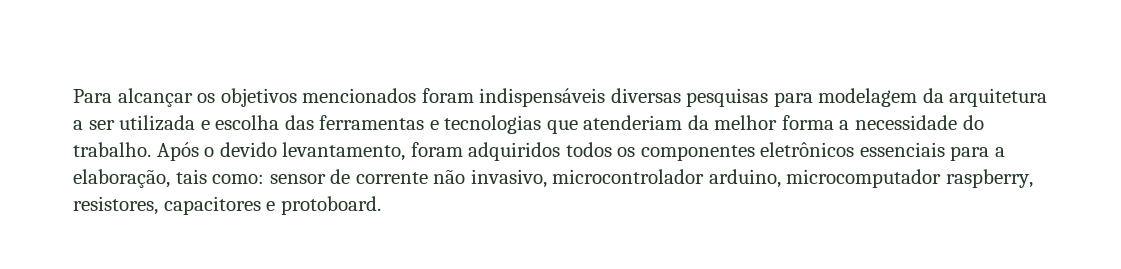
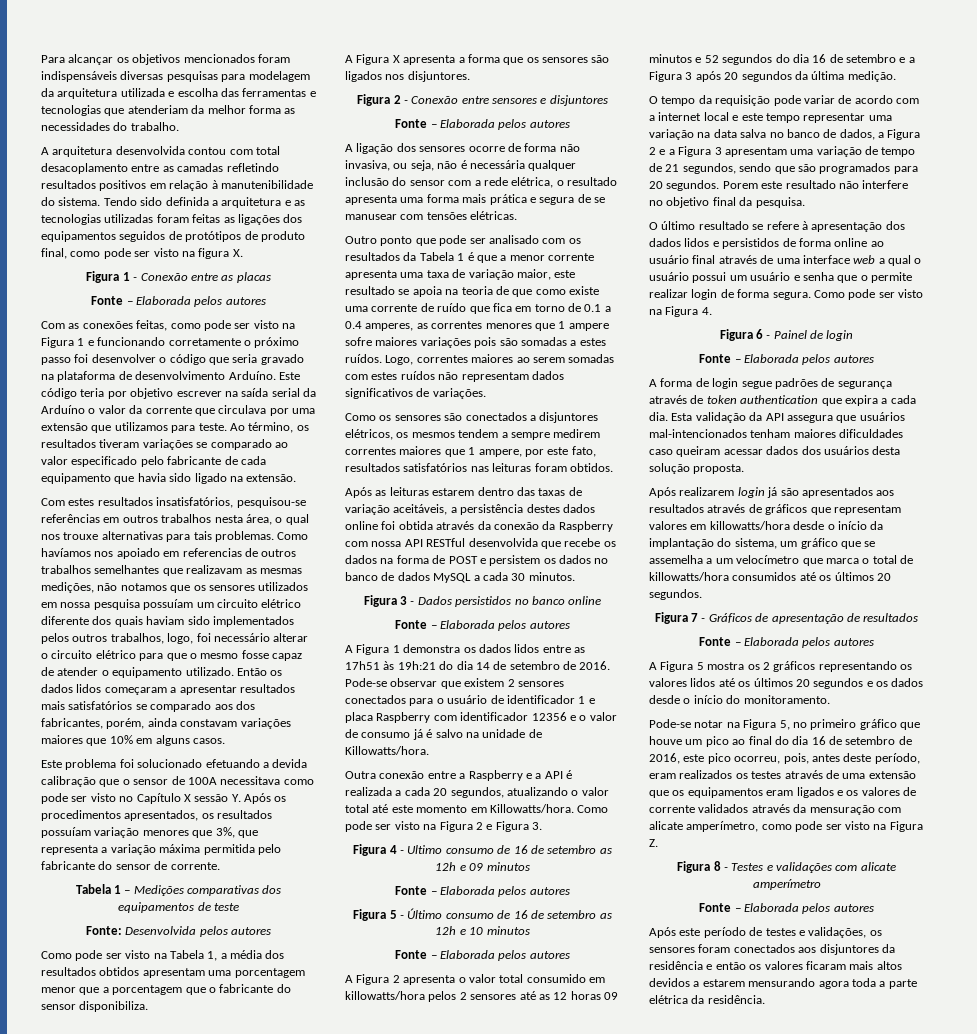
- Para alcançar os objetivos mencionados foram indispensáveis diversas pesquisas para modelagem da arquitetura a ser utilizada e escolha das ferramentas e tecnologias que atenderiam da melhor forma a necessidade do trabalho. Após o devido levantamento, foram adquiridos todos os componentes eletrônicos essenciais para a elaboração, tais como: sensor de corrente não invasivo, microcontrolador arduino, microcomputador raspberry, resistores, capacitores e protoboard.
+ Para alcançar os objetivos mencionados foram indispensáveis diversas pesquisas para modelagem da arquitetura utilizada e escolha das ferramentas e tecnologias que atenderiam da melhor forma as necessidades do trabalho.
+ A arquitetura desenvolvida contou com total desacoplamento entre as camadas refletindo resultados positivos em relação à manutenibilidade do sistema. Tendo sido definida a arquitetura e as tecnologias utilizadas foram feitas as ligações dos equipamentos seguidos de protótipos de produto final, como pode ser visto na figura X.
+ Figura 1 - Conexão entre as placas
+ Fonte – Elaborada pelos autores
+ Com as conexões feitas, como pode ser visto na Figura 1 e funcionando corretamente o próximo passo foi desenvolver o código que seria gravado na plataforma de desenvolvimento Arduíno. Este código teria por objetivo escrever na saída serial da Arduíno o valor da corrente que circulava por uma extensão que utilizamos para teste. Ao término, os resultados tiveram variações se comparado ao valor especificado pelo fabricante de cada equipamento que havia sido ligado na extensão.
+ Com estes resultados insatisfatórios, pesquisou-se referências em outros trabalhos nesta área, o qual nos trouxe alternativas para tais problemas. Como havíamos nos apoiado em referencias de outros trabalhos semelhantes que realizavam as mesmas medições, não notamos que os sensores utilizados em nossa pesquisa possuíam um circuito elétrico diferente dos quais haviam sido implementados pelos outros trabalhos, logo, foi necessário alterar o circuito elétrico para que o mesmo fosse capaz de atender o equipamento utilizado. Então os dados lidos começaram a apresentar resultados mais satisfatórios se comparado aos dos fabricantes, porém, ainda constavam variações maiores que 10% em alguns casos.
+ Este problema foi solucionado efetuando a devida calibração que o sensor de 100A necessitava como pode ser visto no Capítulo X sessão Y. Após os procedimentos apresentados, os resultados possuíam variação menores que 3%, que representa a variação máxima permitida pelo fabricante do sensor de corrente.
+ Tabela 1 – Medições comparativas dos equipamentos de teste
+ Fonte: Desenvolvida pelos autores
+ Como pode ser visto na Tabela 1, a média dos resultados obtidos apresentam uma porcentagem menor que a porcentagem que o fabricante do sensor disponibiliza.
+ A Figura X apresenta a forma que os sensores são ligados nos disjuntores.
+ Figura 2 - Conexão entre sensores e disjuntores
+ Fonte – Elaborada pelos autores
+ A ligação dos sensores ocorre de forma não invasiva, ou seja, não é necessária qualquer inclusão do sensor com a rede elétrica, o resultado apresenta uma forma mais prática e segura de se manusear com tensões elétricas.
+ Outro ponto que pode ser analisado com os resultados da Tabela 1 é que a menor corrente apresenta uma taxa de variação maior, este resultado se apoia na teoria de que como existe uma corrente de ruído que fica em torno de 0.1 a 0.4 amperes, as correntes menores que 1 ampere sofre maiores variações pois são somadas a estes ruídos. Logo, correntes maiores ao serem somadas com estes ruídos não representam dados significativos de variações.
+ Como os sensores são conectados a disjuntores elétricos, os mesmos tendem a sempre medirem correntes maiores que 1 ampere, por este fato, resultados satisfatórios nas leituras foram obtidos.
+ Após as leituras estarem dentro das taxas de variação aceitáveis, a persistência destes dados online foi obtida através da conexão da Raspberry com nossa API RESTful desenvolvida que recebe os dados na forma de POST e persistem os dados no banco de dados MySQL a cada 30 minutos.
+ Figura 3 - Dados persistidos no banco online
+ Fonte – Elaborada pelos autores
+ A Figura 1 demonstra os dados lidos entre as 17h51 às 19h:21 do dia 14 de setembro de 2016. Pode-se observar que existem 2 sensores conectados para o usuário de identificador 1 e placa Raspberry com identificador 12356 e o valor de consumo já é salvo na unidade de Killowatts/hora.
+ Outra conexão entre a Raspberry e a API é realizada a cada 20 segundos, atualizando o valor total até este momento em Killowatts/hora. Como pode ser visto na Figura 2 e Figura 3.
+ Figura 4 - Ultimo consumo de 16 de setembro as 12h e 09 minutos
+ Fonte – Elaborada pelos autores
+ Figura 5 - Último consumo de 16 de setembro as 12h e 10 minutos
+ Fonte – Elaborada pelos autores
+ A Figura 2 apresenta o valor total consumido em killowatts/hora pelos 2 sensores até as 12 horas 09 minutos e 52 segundos do dia 16 de setembro e a Figura 3 após 20 segundos da última medição.
+ O tempo da requisição pode variar de acordo com a internet local e este tempo representar uma variação na data salva no banco de dados, a Figura 2 e a Figura 3 apresentam uma variação de tempo de 21 segundos, sendo que são programados para 20 segundos. Porem este resultado não interfere no objetivo final da pesquisa.
+ O último resultado se refere à apresentação dos dados lidos e persistidos de forma online ao usuário final através de uma interface web a qual o usuário possui um usuário e senha que o permite realizar login de forma segura. Como pode ser visto na Figura 4.
+ Figura 6 - Painel de login
+ Fonte – Elaborada pelos autores
+ A forma de login segue padrões de segurança através de token authentication que expira a cada dia. Esta validação da API assegura que usuários mal-intencionados tenham maiores dificuldades caso queiram acessar dados dos usuários desta solução proposta.
+ Após realizarem login já são apresentados aos resultados através de gráficos que representam valores em killowatts/hora desde o início da implantação do sistema, um gráfico que se assemelha a um velocímetro que marca o total de killowatts/hora consumidos até os últimos 20 segundos.
+ Figura 7 - Gráficos de apresentação de resultados
+ Fonte – Elaborada pelos autores
+ A Figura 5 mostra os 2 gráficos representando os valores lidos até os últimos 20 segundos e os dados desde o início do monitoramento.
+ Pode-se notar na Figura 5, no primeiro gráfico que houve um pico ao final do dia 16 de setembro de 2016, este pico ocorreu, pois, antes deste período, eram realizados os testes através de uma extensão que os equipamentos eram ligados e os valores de corrente validados através da mensuração com alicate amperímetro, como pode ser visto na Figura Z.
+ Figura 8 - Testes e validações com alicate amperímetro
+ Fonte – Elaborada pelos autores
+ Após este período de testes e validações, os sensores foram conectados aos disjuntores da residência e então os valores ficaram mais altos devidos a estarem mensurando agora toda a parte elétrica da residência.

